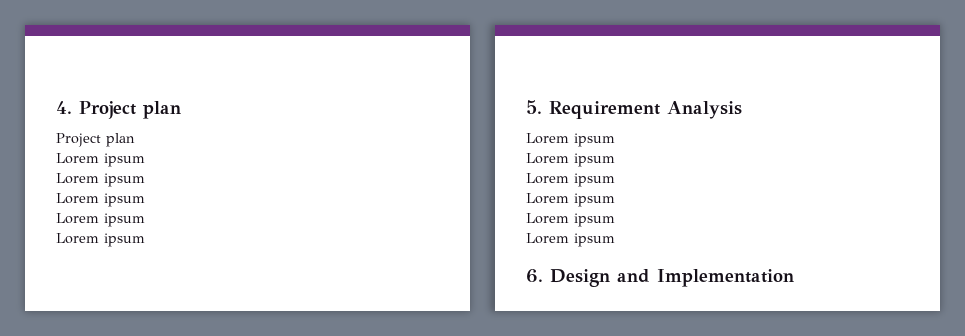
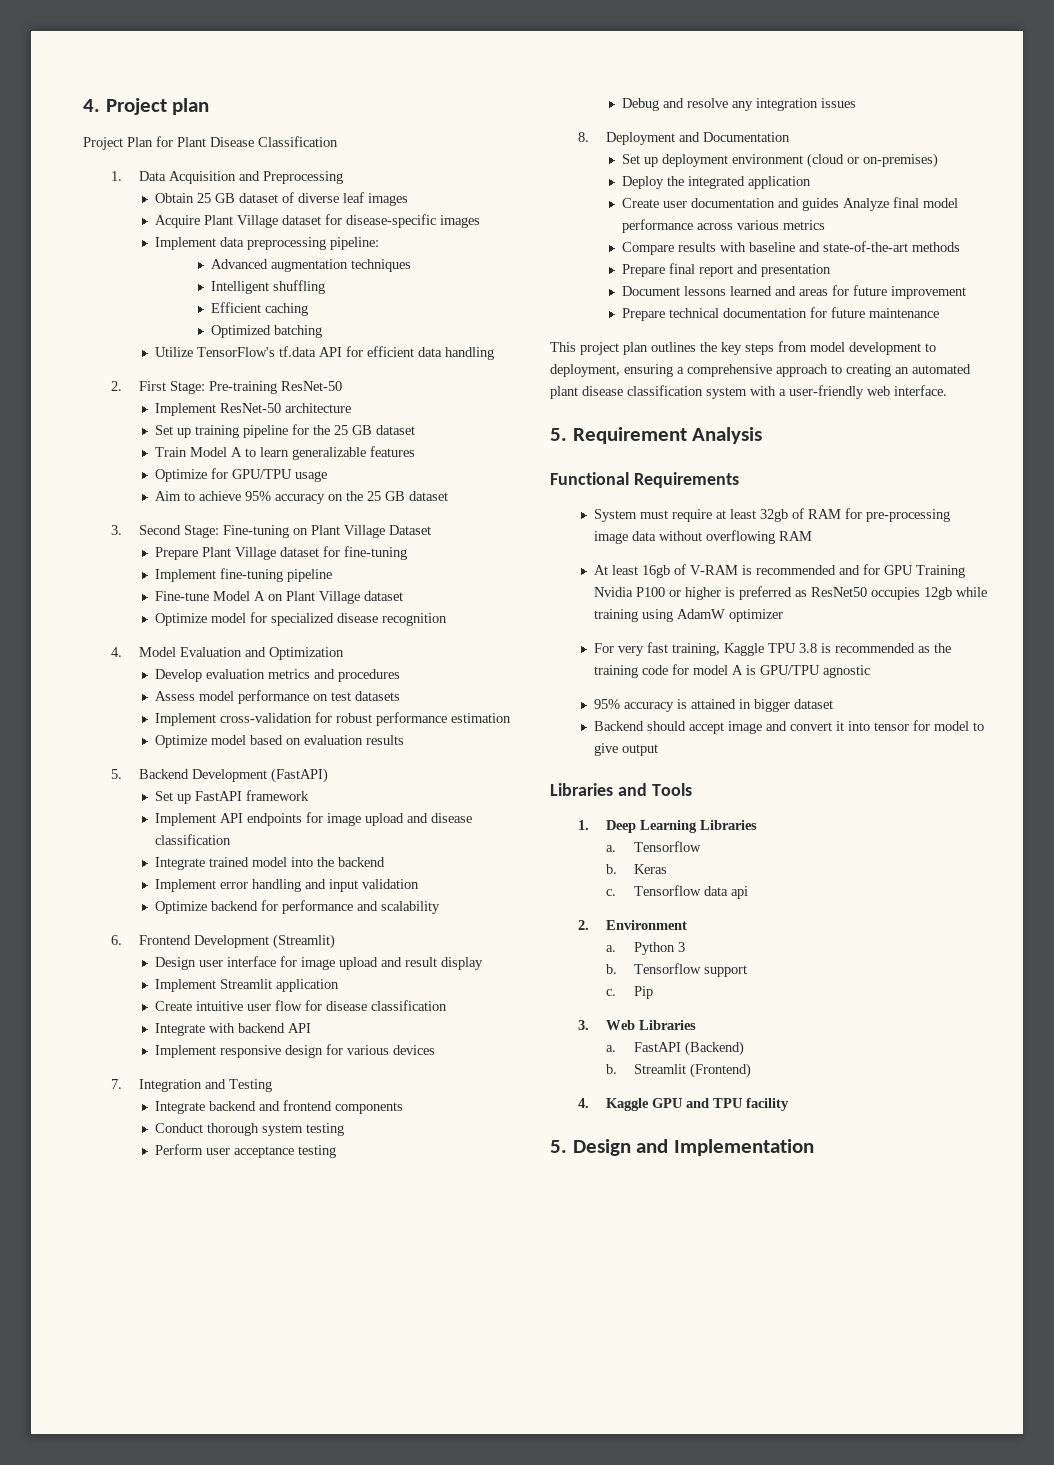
  4. Project plan
- Project plan
- Lorem ipsum
- Lorem ipsum
- Lorem ipsum
- Lorem ipsum
- Lorem ipsum
+ Project Plan for Plant Disease Classification
+ 1. Data Acquisition and Preprocessing
+ Obtain 25 GB dataset of diverse leaf images
+ Acquire Plant Village dataset for disease-specific images
+ Implement data preprocessing pipeline:
+ Advanced augmentation techniques
+ Intelligent shuffling
+ Efficient caching
+ Optimized batching
+ Utilize TensorFlow's tf.data API for efficient data handling
+ 2. First Stage: Pre-training ResNet-50
+ Implement ResNet-50 architecture
+ Set up training pipeline for the 25 GB dataset
+ Train Model A to learn generalizable features
+ Optimize for GPU/TPU usage
+ Aim to achieve 95% accuracy on the 25 GB dataset
+ 3. Second Stage: Fine-tuning on Plant Village Dataset
+ Prepare Plant Village dataset for fine-tuning
+ Implement fine-tuning pipeline
+ Fine-tune Model A on Plant Village dataset
+ Optimize model for specialized disease recognition
+ 4. Model Evaluation and Optimization
+ Develop evaluation metrics and procedures
+ Assess model performance on test datasets
+ Implement cross-validation for robust performance estimation
+ Optimize model based on evaluation results
+ 5. Backend Development (FastAPI)
+ Set up FastAPI framework
+ Implement API endpoints for image upload and disease classification
+ Integrate trained model into the backend
+ Implement error handling and input validation
+ Optimize backend for performance and scalability
+ 6. Frontend Development (Streamlit)
+ Design user interface for image upload and result display
+ Implement Streamlit application
+ Create intuitive user flow for disease classification
+ Integrate with backend API
+ Implement responsive design for various devices
+ 7. Integration and Testing
+ Integrate backend and frontend components
+ Conduct thorough system testing
+ Perform user acceptance testing
+ Debug and resolve any integration issues
+ 8. Deployment and Documentation
+ Set up deployment environment (cloud or on-premises)
+ Deploy the integrated application
+ Create user documentation and guides Analyze final model performance across various metrics
+ Compare results with baseline and state-of-the-art methods
+ Prepare final report and presentation
+ Document lessons learned and areas for future improvement
+ Prepare technical documentation for future maintenance
+ This project plan outlines the key steps from model development to deployment, ensuring a comprehensive approach to creating an automated plant disease classification system with a user-friendly web interface.
  5. Requirement Analysis
- Lorem ipsum
- Lorem ipsum
- Lorem ipsum
- Lorem ipsum
- Lorem ipsum
- Lorem ipsum
- 6. Design and Implementation
+ Functional Requirements
+ System must require at least 32gb of RAM for pre-processing image data without overflowing RAM
+ At least 16gb of V-RAM is recommended and for GPU Training Nvidia P100 or higher is preferred as ResNet50 occupies 12gb while training using AdamW optimizer
+ For very fast training, Kaggle TPU 3.8 is recommended as the training code for model A is GPU/TPU agnostic
+ 95% accuracy is attained in bigger dataset
+ Backend should accept image and convert it into tensor for model to give output
+ Libraries and Tools
+ 1. Deep Learning Libraries
+ a. Tensorflow
+ b. Keras
+ c. Tensorflow data api
+ 2. Environment
+ a. Python 3
+ b. Tensorflow support
+ c. Pip
+ 3. Web Libraries
+ a. FastAPI (Backend)
+ b. Streamlit (Frontend)
+ 4. Kaggle GPU and TPU facility
+ 5. Design and Implementation

